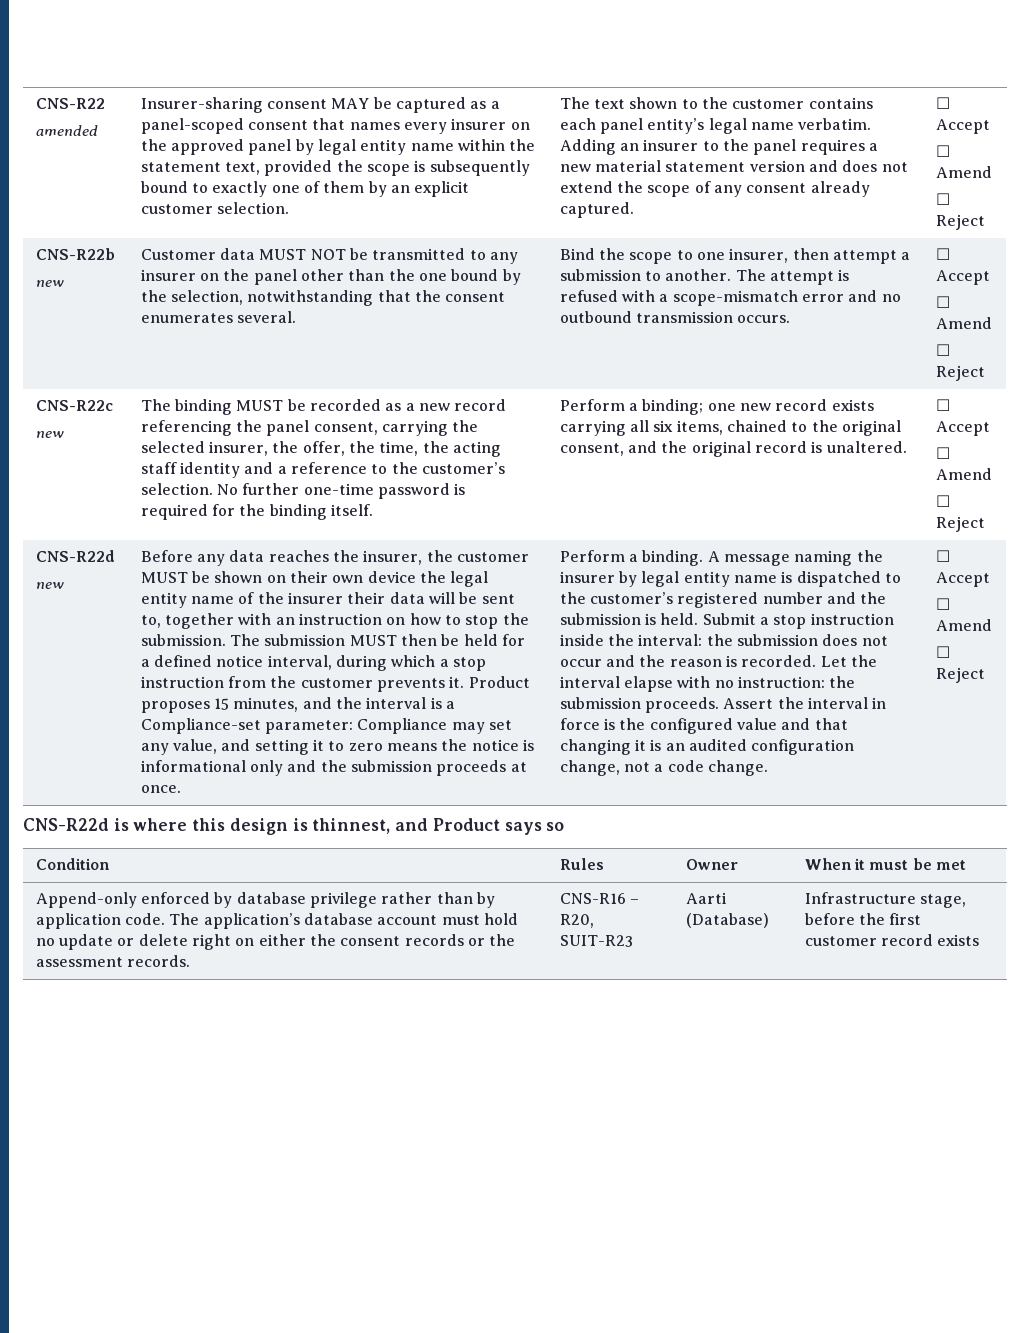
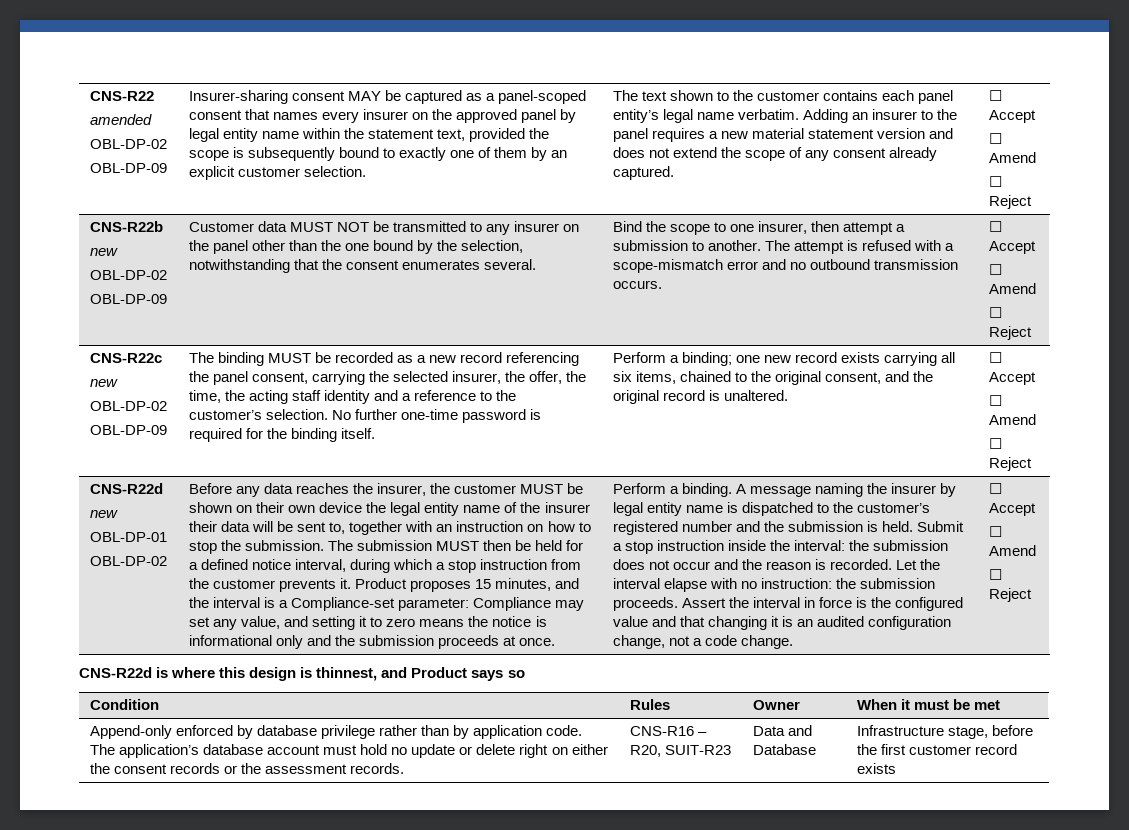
  amended
+ OBL-DP-02
+ OBL-DP-09
  CNS-R22b
  new
+ OBL-DP-02
+ OBL-DP-09
  CNS-R22c
  new
+ OBL-DP-02
+ OBL-DP-09
+ OBL-DP-01
+ OBL-DP-02
- Aarti (Database)
+ Data and Database

